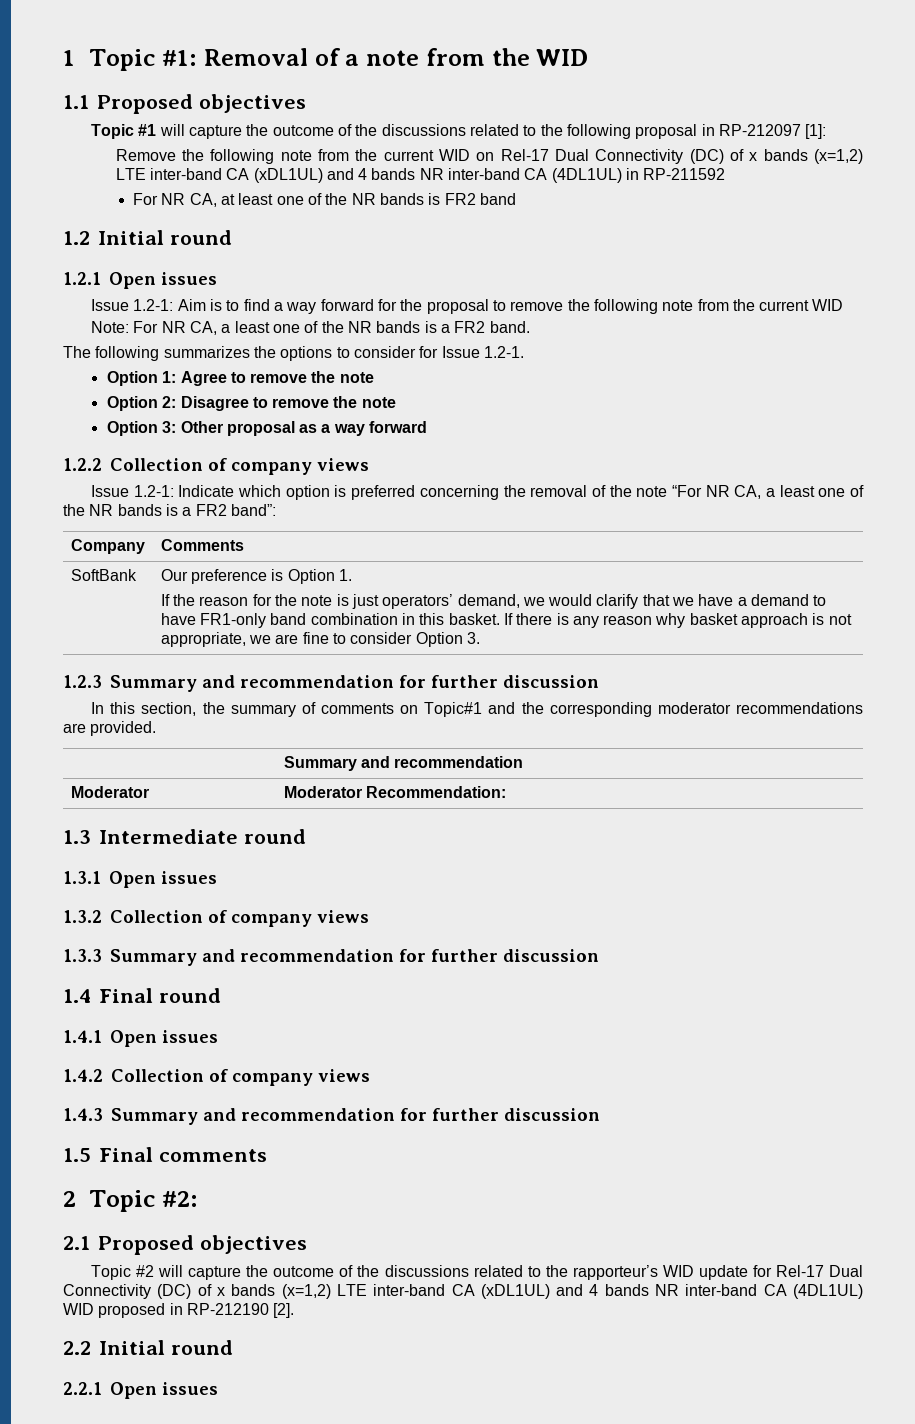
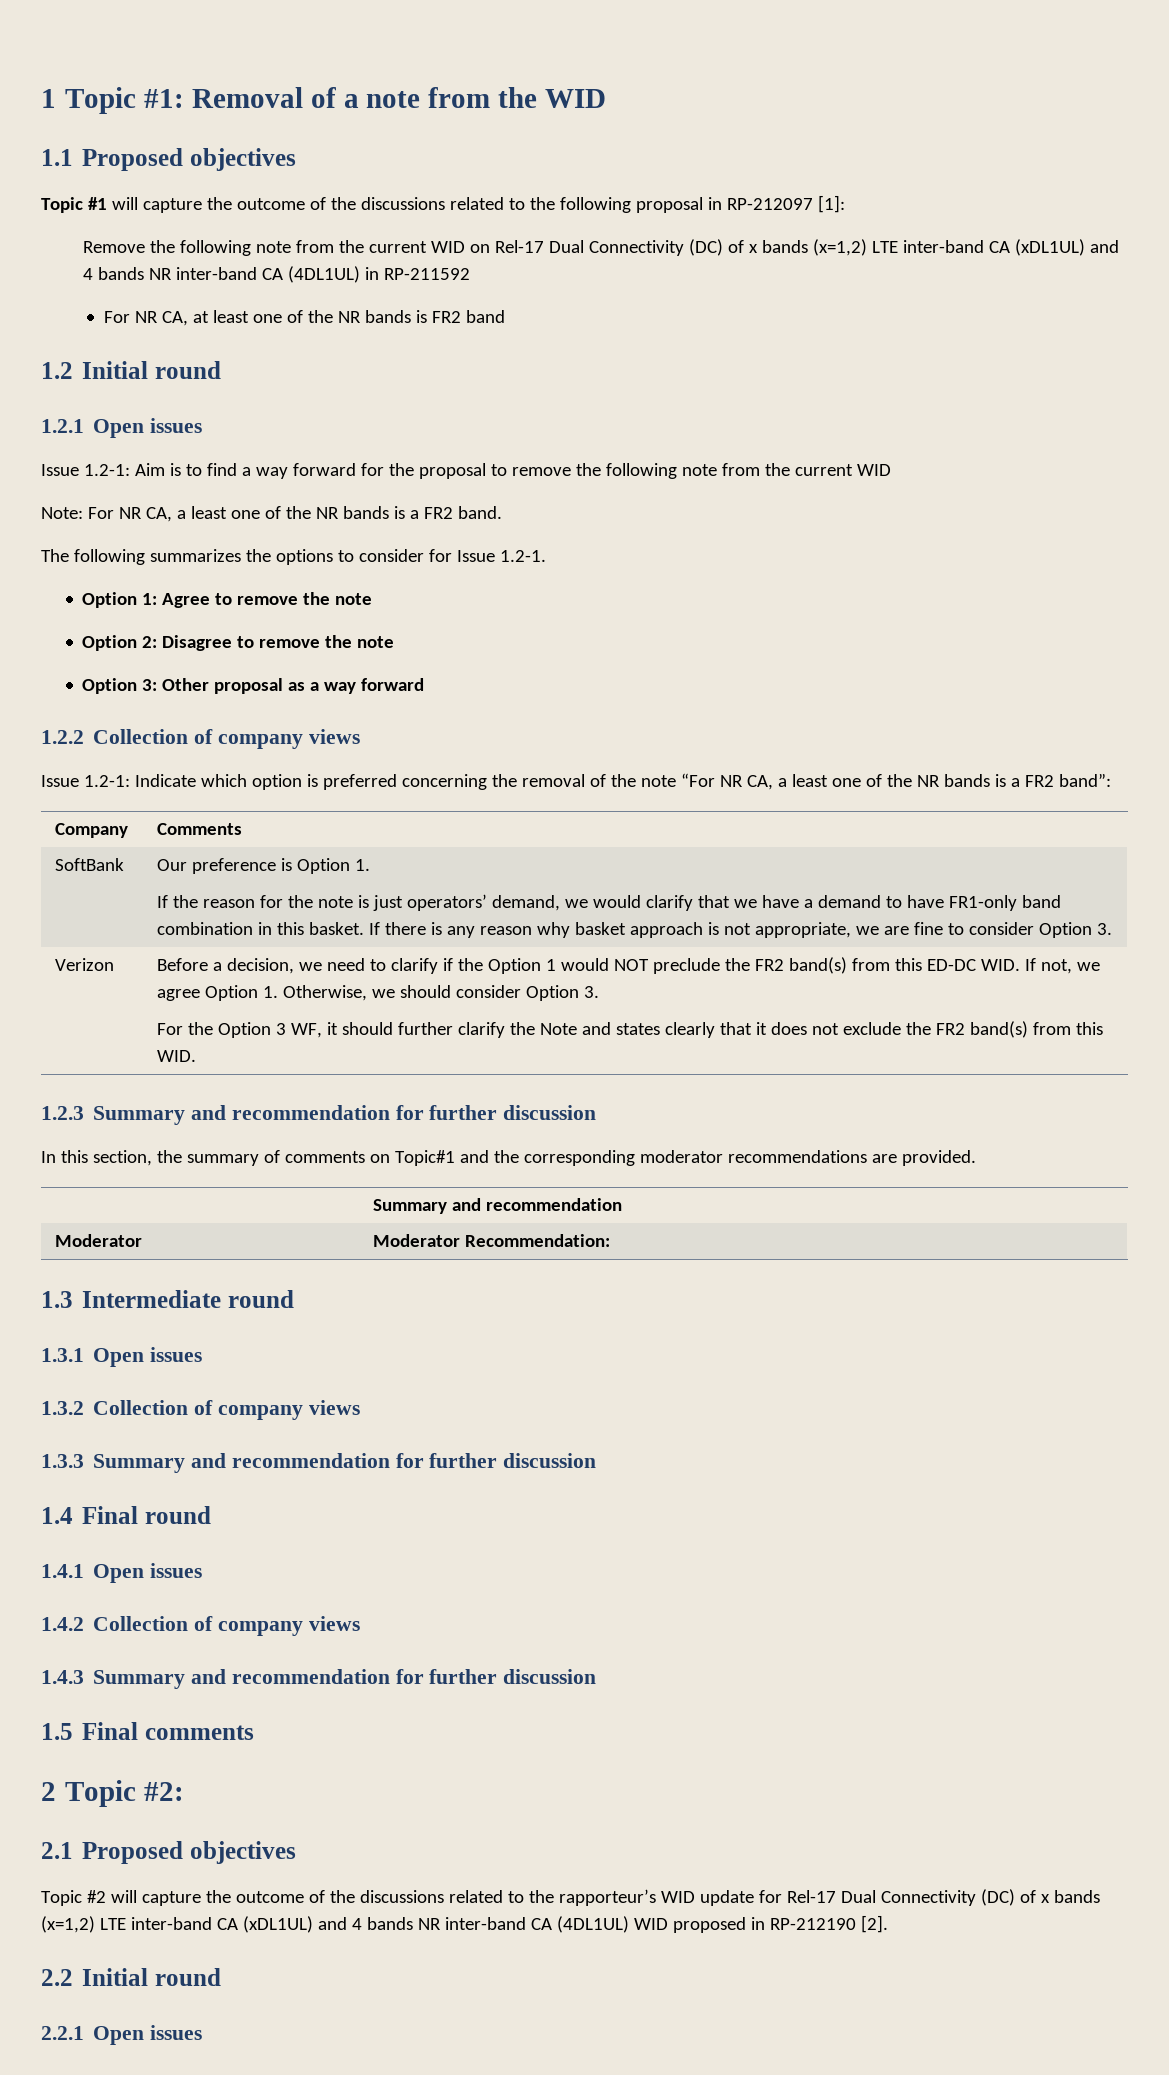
+ Verizon | Before a decision, we need to clarify if the Option 1 would NOT preclude the FR2 band(s) from this ED-DC WID. If not, we agree Option 1. Otherwise, we should consider Option 3.
+ For the Option 3 WF, it should further clarify the Note and states clearly that it does not exclude the FR2 band(s) from this WID.

